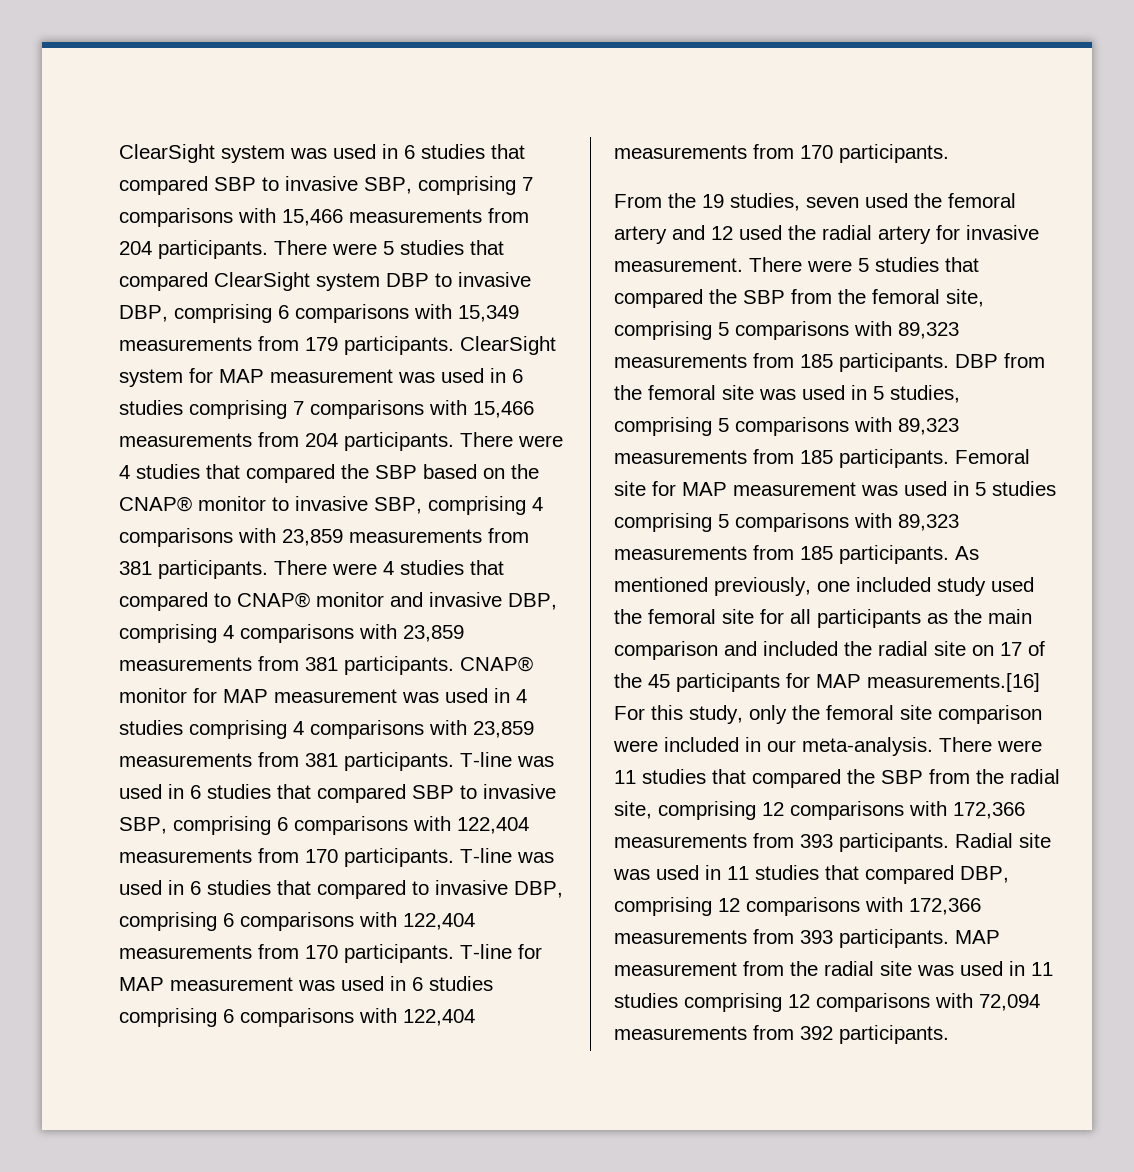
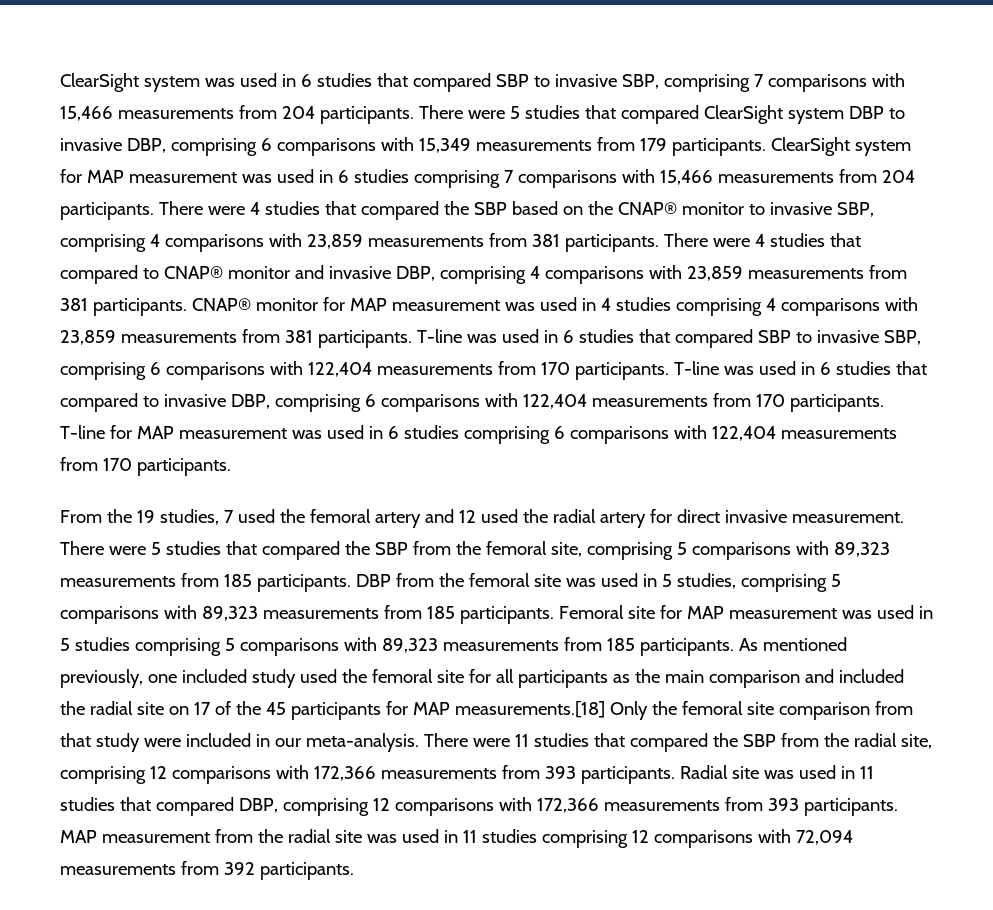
- From the 19 studies, seven used the femoral artery and 12 used the radial artery for invasive measurement.
+ From the 19 studies, 7 used the femoral artery and 12 used the radial artery for direct invasive measurement.
- As mentioned previously, one included study used the femoral site for all participants as the main comparison and included the radial site on 17 of the 45 participants for MAP measurements.[16] For this study, only the femoral site comparison were included in our meta-analysis.
+ As mentioned previously, one included study used the femoral site for all participants as the main comparison and included the radial site on 17 of the 45 participants for MAP measurements.[18] Only the femoral site comparison from that study were included in our meta-analysis.

